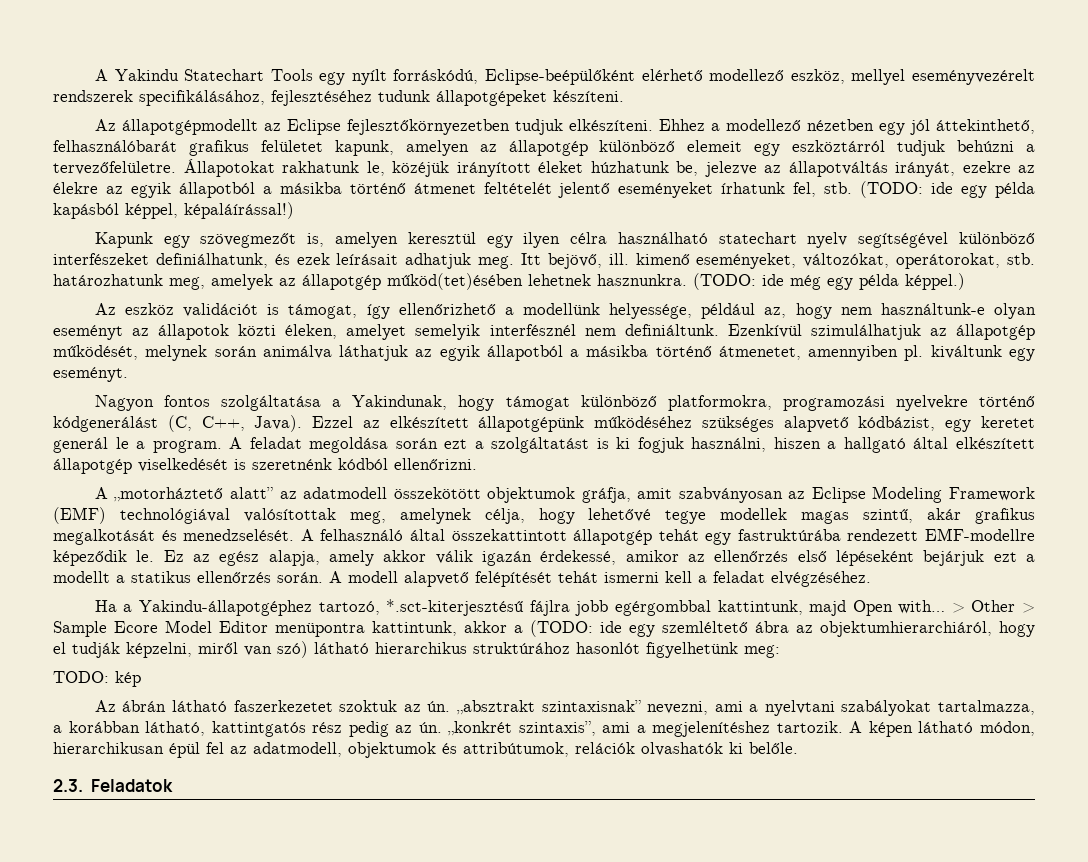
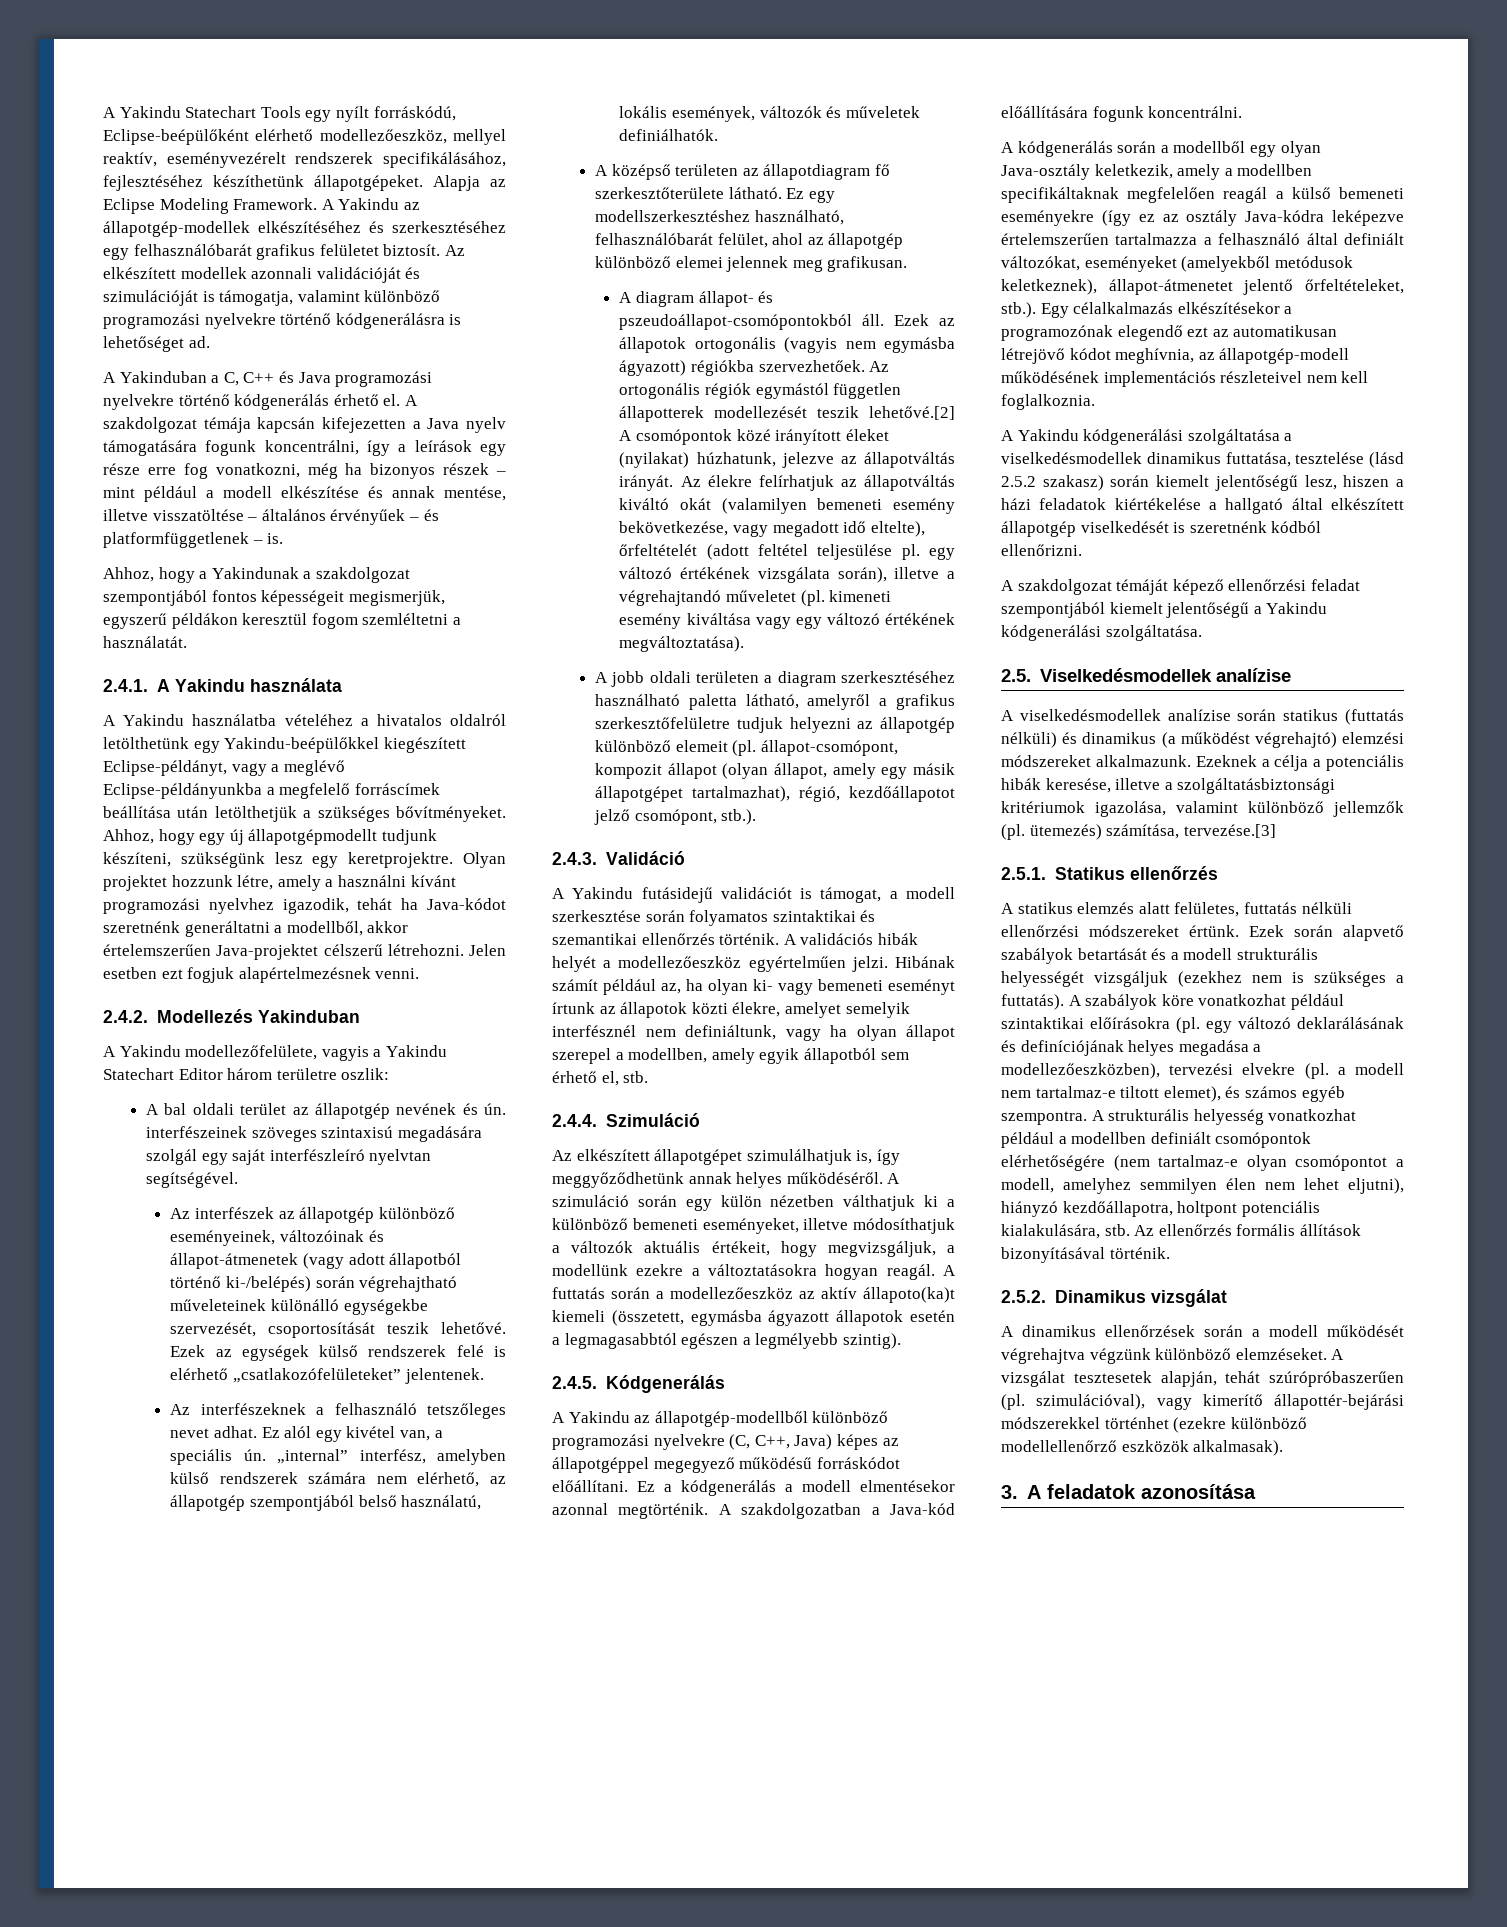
- A Yakindu Statechart Tools egy nyílt forráskódú, Eclipse-beépülőként elérhető modellező eszköz, mellyel eseményvezérelt rendszerek specifikálásához, fejlesztéséhez tudunk állapotgépeket készíteni.
- Az állapotgépmodellt az Eclipse fejlesztőkörnyezetben tudjuk elkészíteni. Ehhez a modellező nézetben egy jól áttekinthető, felhasználóbarát grafikus felületet kapunk, amelyen az állapotgép különböző elemeit egy eszköztárról tudjuk behúzni a tervezőfelületre. Állapotokat rakhatunk le, közéjük irányított éleket húzhatunk be, jelezve az állapotváltás irányát, ezekre az élekre az egyik állapotból a másikba történő átmenet feltételét jelentő eseményeket írhatunk fel, stb. (TODO: ide egy példa kapásból képpel, képaláírással!)
- Kapunk egy szövegmezőt is, amelyen keresztül egy ilyen célra használható statechart nyelv segítségével különböző interfészeket definiálhatunk, és ezek leírásait adhatjuk meg. Itt bejövő, ill. kimenő eseményeket, változókat, operátorokat, stb. határozhatunk meg, amelyek az állapotgép működ(tet)ésében lehetnek hasznunkra. (TODO: ide még egy példa képpel.)
- Az eszköz validációt is támogat, így ellenőrizhető a modellünk helyessége, például az, hogy nem használtunk-e olyan eseményt az állapotok közti éleken, amelyet semelyik interfésznél nem definiáltunk. Ezenkívül szimulálhatjuk az állapotgép működését, melynek során animálva láthatjuk az egyik állapotból a másikba történő átmenetet, amennyiben pl. kiváltunk egy eseményt.
- Nagyon fontos szolgáltatása a Yakindunak, hogy támogat különböző platformokra, programozási nyelvekre történő kódgenerálást (C, C++, Java). Ezzel az elkészített állapotgépünk működéséhez szükséges alapvető kódbázist, egy keretet generál le a program. A feladat megoldása során ezt a szolgáltatást is ki fogjuk használni, hiszen a hallgató által elkészített állapotgép viselkedését is szeretnénk kódból ellenőrizni.
+ A Yakindu Statechart Tools egy nyílt forráskódú, Eclipse-beépülőként elérhető modellezőeszköz, mellyel reaktív, eseményvezérelt rendszerek specifikálásához, fejlesztéséhez készíthetünk állapotgépeket. Alapja az Eclipse Modeling Framework. A Yakindu az állapotgép-modellek elkészítéséhez és szerkesztéséhez egy felhasználóbarát grafikus felületet biztosít. Az elkészített modellek azonnali validációját és szimulációját is támogatja, valamint különböző programozási nyelvekre történő kódgenerálásra is lehetőséget ad.
+ A Yakinduban a C, C++ és Java programozási nyelvekre történő kódgenerálás érhető el. A szakdolgozat témája kapcsán kifejezetten a Java nyelv támogatására fogunk koncentrálni, így a leírások egy része erre fog vonatkozni, még ha bizonyos részek – mint például a modell elkészítése és annak mentése, illetve visszatöltése – általános érvényűek – és platformfüggetlenek – is.
+ Ahhoz, hogy a Yakindunak a szakdolgozat szempontjából fontos képességeit megismerjük, egyszerű példákon keresztül fogom szemléltetni a használatát.
+ 2.4.1. A Yakindu használata
+ A Yakindu használatba vételéhez a hivatalos oldalról letölthetünk egy Yakindu-beépülőkkel kiegészített Eclipse-példányt, vagy a meglévő Eclipse-példányunkba a megfelelő forráscímek beállítása után letölthetjük a szükséges bővítményeket. Ahhoz, hogy egy új állapotgépmodellt tudjunk készíteni, szükségünk lesz egy keretprojektre. Olyan projektet hozzunk létre, amely a használni kívánt programozási nyelvhez igazodik, tehát ha Java-kódot szeretnénk generáltatni a modellből, akkor értelemszerűen Java-projektet célszerű létrehozni. Jelen esetben ezt fogjuk alapértelmezésnek venni.
+ 2.4.2. Modellezés Yakinduban
+ A Yakindu modellezőfelülete, vagyis a Yakindu Statechart Editor három területre oszlik:
+ A bal oldali terület az állapotgép nevének és ún. interfészeinek szöveges szintaxisú megadására szolgál egy saját interfészleíró nyelvtan segítségével.
+ Az interfészek az állapotgép különböző eseményeinek, változóinak és állapot-átmenetek (vagy adott állapotból történő ki-/belépés) során végrehajtható műveleteinek különálló egységekbe szervezését, csoportosítását teszik lehetővé. Ezek az egységek külső rendszerek felé is elérhető „csatlakozófelületeket” jelentenek.
+ Az interfészeknek a felhasználó tetszőleges nevet adhat. Ez alól egy kivétel van, a speciális ún. „internal” interfész, amelyben külső rendszerek számára nem elérhető, az állapotgép szempontjából belső használatú, lokális események, változók és műveletek definiálhatók.
+ A középső területen az állapotdiagram fő szerkesztőterülete látható. Ez egy modellszerkesztéshez használható, felhasználóbarát felület, ahol az állapotgép különböző elemei jelennek meg grafikusan.
+ A diagram állapot- és pszeudoállapot-csomópontokból áll. Ezek az állapotok ortogonális (vagyis nem egymásba ágyazott) régiókba szervezhetőek. Az ortogonális régiók egymástól független állapotterek modellezését teszik lehetővé.[2] A csomópontok közé irányított éleket (nyilakat) húzhatunk, jelezve az állapotváltás irányát. Az élekre felírhatjuk az állapotváltás kiváltó okát (valamilyen bemeneti esemény bekövetkezése, vagy megadott idő eltelte), őrfeltételét (adott feltétel teljesülése pl. egy változó értékének vizsgálata során), illetve a végrehajtandó műveletet (pl. kimeneti esemény kiváltása vagy egy változó értékének megváltoztatása).
+ A jobb oldali területen a diagram szerkesztéséhez használható paletta látható, amelyről a grafikus szerkesztőfelületre tudjuk helyezni az állapotgép különböző elemeit (pl. állapot-csomópont, kompozit állapot (olyan állapot, amely egy másik állapotgépet tartalmazhat), régió, kezdőállapotot jelző csomópont, stb.).
+ 2.4.3. Validáció
+ A Yakindu futásidejű validációt is támogat, a modell szerkesztése során folyamatos szintaktikai és szemantikai ellenőrzés történik. A validációs hibák helyét a modellezőeszköz egyértelműen jelzi. Hibának számít például az, ha olyan ki- vagy bemeneti eseményt írtunk az állapotok közti élekre, amelyet semelyik interfésznél nem definiáltunk, vagy ha olyan állapot szerepel a modellben, amely egyik állapotból sem érhető el, stb.
+ 2.4.4. Szimuláció
+ Az elkészített állapotgépet szimulálhatjuk is, így meggyőződhetünk annak helyes működéséről. A szimuláció során egy külön nézetben válthatjuk ki a különböző bemeneti eseményeket, illetve módosíthatjuk a változók aktuális értékeit, hogy megvizsgáljuk, a modellünk ezekre a változtatásokra hogyan reagál. A futtatás során a modellezőeszköz az aktív állapoto(ka)t kiemeli (összetett, egymásba ágyazott állapotok esetén a legmagasabbtól egészen a legmélyebb szintig).
+ 2.4.5. Kódgenerálás
+ A Yakindu az állapotgép-modellből különböző programozási nyelvekre (C, C++, Java) képes az állapotgéppel megegyező működésű forráskódot előállítani. Ez a kódgenerálás a modell elmentésekor azonnal megtörténik. A szakdolgozatban a Java-kód előállítására fogunk koncentrálni.
+ A kódgenerálás során a modellből egy olyan Java-osztály keletkezik, amely a modellben specifikáltaknak megfelelően reagál a külső bemeneti eseményekre (így ez az osztály Java-kódra leképezve értelemszerűen tartalmazza a felhasználó által definiált változókat, eseményeket (amelyekből metódusok keletkeznek), állapot-átmenetet jelentő őrfeltételeket, stb.). Egy célalkalmazás elkészítésekor a programozónak elegendő ezt az automatikusan létrejövő kódot meghívnia, az állapotgép-modell működésének implementációs részleteivel nem kell foglalkoznia.
+ A Yakindu kódgenerálási szolgáltatása a viselkedésmodellek dinamikus futtatása, tesztelése (lásd 2.5.2 szakasz) során kiemelt jelentőségű lesz, hiszen a házi feladatok kiértékelése a hallgató által elkészített állapotgép viselkedését is szeretnénk kódból ellenőrizni.
- A „motorháztető alatt” az adatmodell összekötött objektumok gráfja, amit szabványosan az Eclipse Modeling Framework (EMF) technológiával valósítottak meg, amelynek célja, hogy lehetővé tegye modellek magas szintű, akár grafikus megalkotását és menedzselését. A felhasználó által összekattintott állapotgép tehát egy fastruktúrába rendezett EMF-modellre képeződik le. Ez az egész alapja, amely akkor válik igazán érdekessé, amikor az ellenőrzés első lépéseként bejárjuk ezt a modellt a statikus ellenőrzés során. A modell alapvető felépítését tehát ismerni kell a feladat elvégzéséhez.
- Ha a Yakindu-állapotgéphez tartozó, *.sct-kiterjesztésű fájlra jobb egérgombbal kattintunk, majd Open with… > Other > Sample Ecore Model Editor menüpontra kattintunk, akkor a (TODO: ide egy szemléltető ábra az objektumhierarchiáról, hogy el tudják képzelni, miről van szó) látható hierarchikus struktúrához hasonlót figyelhetünk meg:
- TODO: kép
- Az ábrán látható faszerkezetet szoktuk az ún. „absztrakt szintaxisnak” nevezni, ami a nyelvtani szabályokat tartalmazza, a korábban látható, kattintgatós rész pedig az ún. „konkrét szintaxis”, ami a megjelenítéshez tartozik. A képen látható módon, hierarchikusan épül fel az adatmodell, objektumok és attribútumok, relációk olvashatók ki belőle.
- 2.3. Feladatok
+ A szakdolgozat témáját képező ellenőrzési feladat szempontjából kiemelt jelentőségű a Yakindu kódgenerálási szolgáltatása.
+ 2.5. Viselkedésmodellek analízise
+ A viselkedésmodellek analízise során statikus (futtatás nélküli) és dinamikus (a működést végrehajtó) elemzési módszereket alkalmazunk. Ezeknek a célja a potenciális hibák keresése, illetve a szolgáltatásbiztonsági kritériumok igazolása, valamint különböző jellemzők (pl. ütemezés) számítása, tervezése.[3]
+ 2.5.1. Statikus ellenőrzés
+ A statikus elemzés alatt felületes, futtatás nélküli ellenőrzési módszereket értünk. Ezek során alapvető szabályok betartását és a modell strukturális helyességét vizsgáljuk (ezekhez nem is szükséges a futtatás). A szabályok köre vonatkozhat például szintaktikai előírásokra (pl. egy változó deklarálásának és definíciójának helyes megadása a modellezőeszközben), tervezési elvekre (pl. a modell nem tartalmaz-e tiltott elemet), és számos egyéb szempontra. A strukturális helyesség vonatkozhat például a modellben definiált csomópontok elérhetőségére (nem tartalmaz-e olyan csomópontot a modell, amelyhez semmilyen élen nem lehet eljutni), hiányzó kezdőállapotra, holtpont potenciális kialakulására, stb. Az ellenőrzés formális állítások bizonyításával történik.
+ 2.5.2. Dinamikus vizsgálat
+ A dinamikus ellenőrzések során a modell működését végrehajtva végzünk különböző elemzéseket. A vizsgálat tesztesetek alapján, tehát szúrópróbaszerűen (pl. szimulációval), vagy kimerítő állapottér-bejárási módszerekkel történhet (ezekre különböző modellellenőrző eszközök alkalmasak).
+ 3. A feladatok azonosítása

